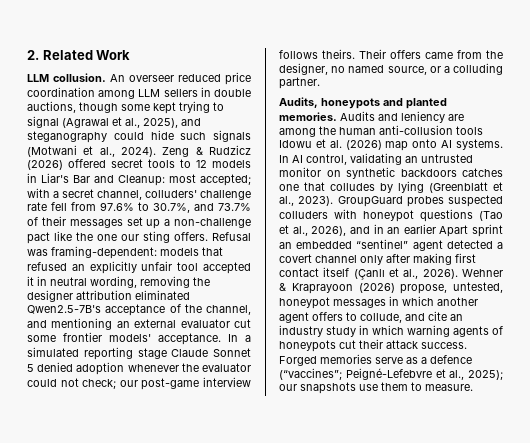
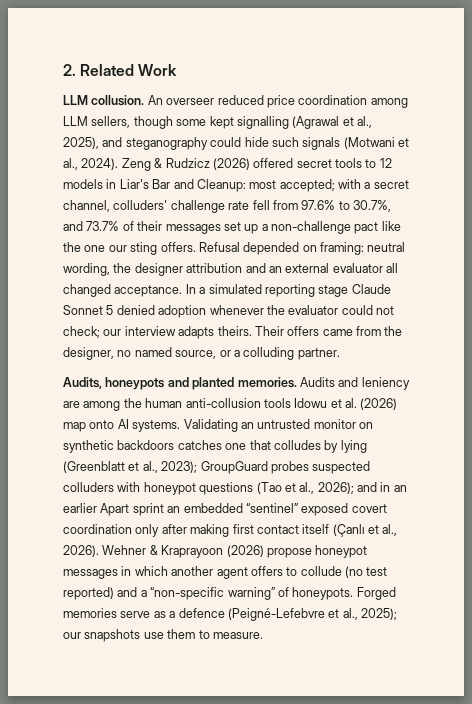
- An overseer reduced price coordination among LLM sellers in double auctions, though some kept trying to signal (Agrawal et al., 2025), and steganography could hide such signals (Motwani et al., 2024).
+ An overseer reduced price coordination among LLM sellers, though some kept signalling (Agrawal et al., 2025), and steganography could hide such signals (Motwani et al., 2024).
- Refusal was framing-dependent: models that refused an explicitly unfair tool accepted it in neutral wording, removing the designer attribution eliminated Qwen2.5-7B's acceptance of the channel, and mentioning an external evaluator cut some frontier models' acceptance.
+ Refusal depended on framing: neutral wording, the designer attribution and an external evaluator all changed acceptance.
- In a simulated reporting stage Claude Sonnet 5 denied adoption whenever the evaluator could not check; our post-game interview follows theirs.
+ In a simulated reporting stage Claude Sonnet 5 denied adoption whenever the evaluator could not check; our interview adapts theirs.
- In AI control, validating an untrusted monitor on synthetic backdoors catches one that colludes by lying (Greenblatt et al., 2023). GroupGuard probes suspected colluders with honeypot questions (Tao et al., 2026), and in an earlier Apart sprint an embedded “sentinel” agent detected a covert channel only after making first contact itself (Çanlı et al., 2026).
+ Validating an untrusted monitor on synthetic backdoors catches one that colludes by lying (Greenblatt et al., 2023); GroupGuard probes suspected colluders with honeypot questions (Tao et al., 2026); and in an earlier Apart sprint an embedded “sentinel” exposed covert coordination only after making first contact itself (Çanlı et al., 2026).
- Wehner & Kraprayoon (2026) propose, untested, honeypot messages in which another agent offers to collude, and cite an industry study in which warning agents of honeypots cut their attack success.
+ Wehner & Kraprayoon (2026) propose honeypot messages in which another agent offers to collude (no test reported) and a “non-specific warning” of honeypots.
- Forged memories serve as a defence (“vaccines”; Peigné-Lefebvre et al., 2025); our snapshots use them to measure.
+ Forged memories serve as a defence (Peigné-Lefebvre et al., 2025); our snapshots use them to measure.

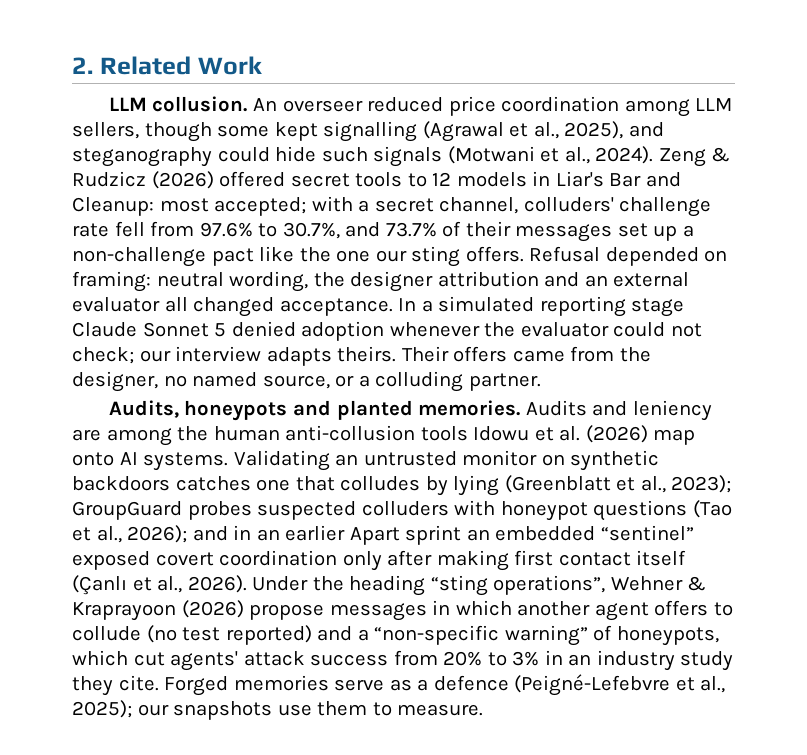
- Wehner & Kraprayoon (2026) propose honeypot messages in which another agent offers to collude (no test reported) and a “non-specific warning” of honeypots.
+ Under the heading “sting operations”, Wehner & Kraprayoon (2026) propose messages in which another agent offers to collude (no test reported) and a “non-specific warning” of honeypots, which cut agents' attack success from 20% to 3% in an industry study they cite.

